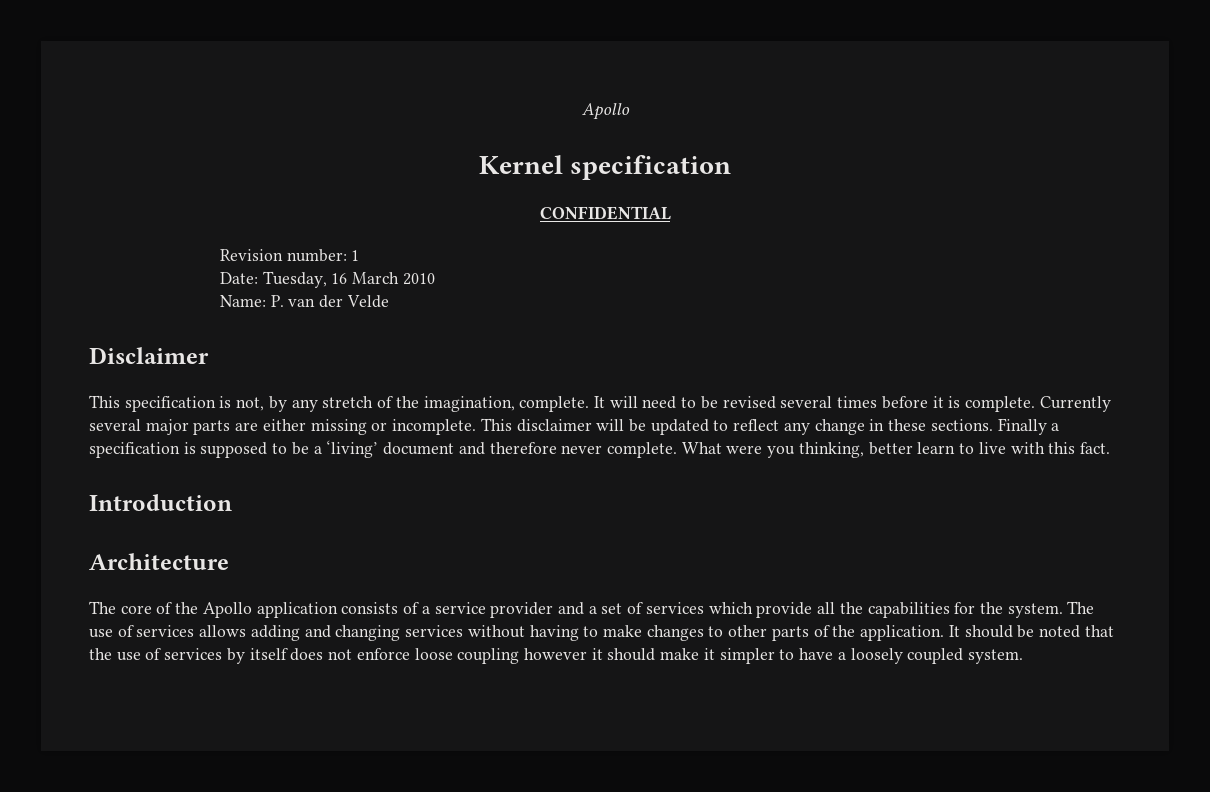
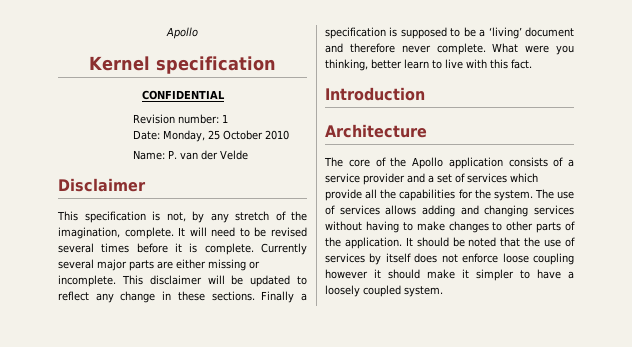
- Date: Tuesday, 16 March 2010
+ Date: Monday, 25 October 2010

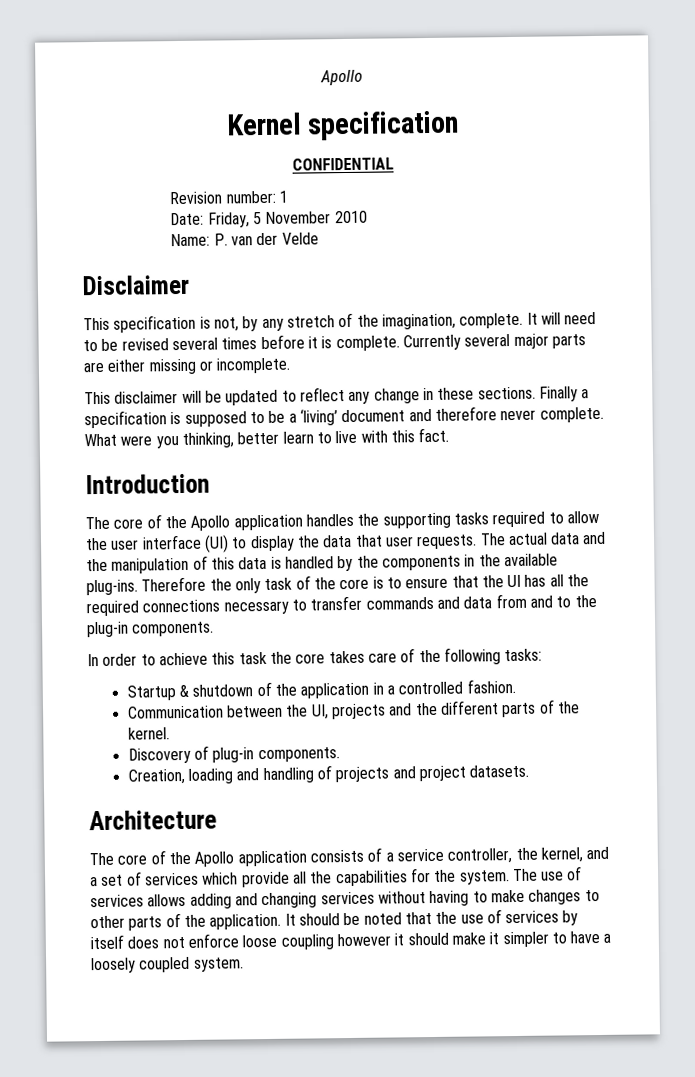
- Date: Monday, 25 October 2010
+ Date: Friday, 5 November 2010
- Currently several major parts are either missing or incomplete. This disclaimer will be updated to reflect any change in these sections.
+ Currently several major parts are either missing or incomplete.
+ This disclaimer will be updated to reflect any change in these sections.
+ The core of the Apollo application handles the supporting tasks required to allow the user interface (UI) to display the data that user requests. The actual data and the manipulation of this data is handled by the components in the available plug-ins. Therefore the only task of the core is to ensure that the UI has all the required connections necessary to transfer commands and data from and to the plug-in components.
+ In order to achieve this task the core takes care of the following tasks:
+ Startup & shutdown of the application in a controlled fashion.
+ Communication between the UI, projects and the different parts of the kernel.
+ Discovery of plug-in components.
+ Creation, loading and handling of projects and project datasets.
- The core of the Apollo application consists of a service provider and a set of services which provide all the capabilities for the system.
+ The core of the Apollo application consists of a service controller, the kernel, and a set of services which provide all the capabilities for the system.

